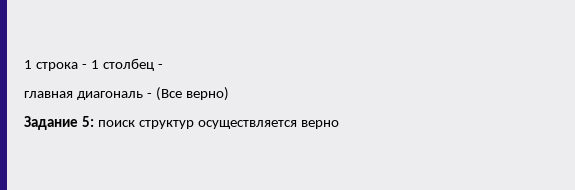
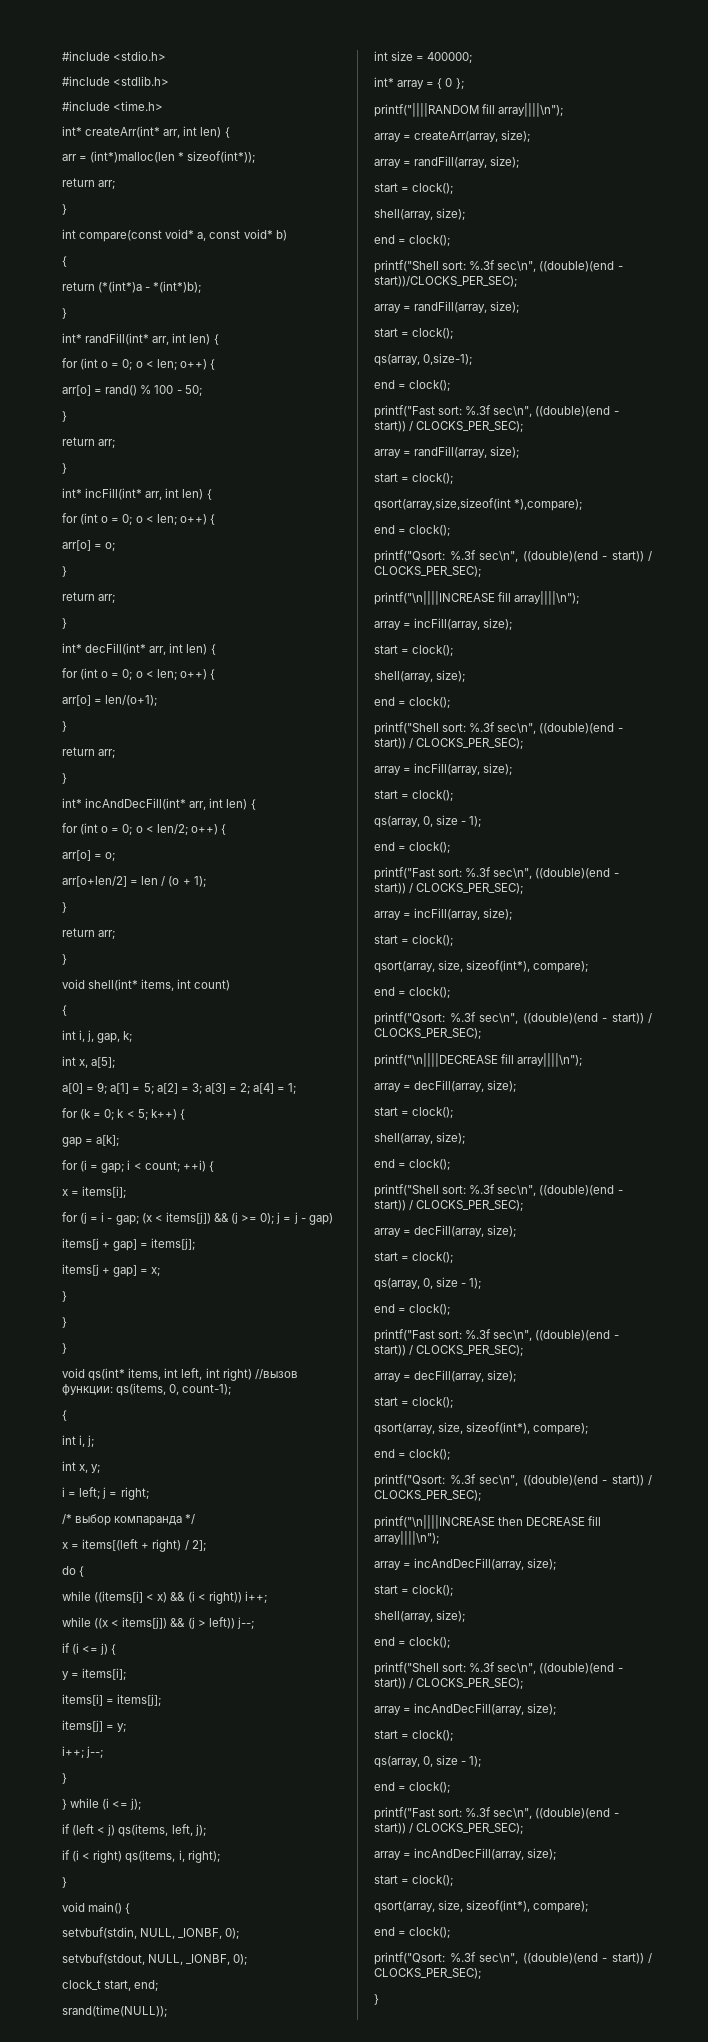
- 1 строка - 1 столбец -
- главная диагональ - (Все верно)
- Задание 5: поиск структур осуществляется верно
+ #include <stdio.h>
+ #include <stdlib.h>
+ #include <time.h>
+ int* createArr(int* arr, int len) {
+ arr = (int*)malloc(len * sizeof(int*));
+ return arr;
+ }
+ int compare(const void* a, const void* b)
+ {
+ return (*(int*)a - *(int*)b);
+ }
+ int* randFill(int* arr, int len) {
+ for (int o = 0; o < len; o++) {
+ arr[o] = rand() % 100 - 50;
+ }
+ return arr;
+ }
+ int* incFill(int* arr, int len) {
+ for (int o = 0; o < len; o++) {
+ arr[o] = o;
+ }
+ return arr;
+ }
+ int* decFill(int* arr, int len) {
+ for (int o = 0; o < len; o++) {
+ arr[o] = len/(o+1);
+ }
+ return arr;
+ }
+ int* incAndDecFill(int* arr, int len) {
+ for (int o = 0; o < len/2; o++) {
+ arr[o] = o;
+ arr[o+len/2] = len / (o + 1);
+ }
+ return arr;
+ }
+ void shell(int* items, int count)
+ {
+ int i, j, gap, k;
+ int x, a[5];
+ a[0] = 9; a[1] = 5; a[2] = 3; a[3] = 2; a[4] = 1;
+ for (k = 0; k < 5; k++) {
+ gap = a[k];
+ for (i = gap; i < count; ++i) {
+ x = items[i];
+ for (j = i - gap; (x < items[j]) && (j >= 0); j = j - gap)
+ items[j + gap] = items[j];
+ items[j + gap] = x;
+ }
+ }
+ }
+ void qs(int* items, int left, int right) //вызов функции: qs(items, 0, count-1);
+ {
+ int i, j;
+ int x, y;
+ i = left; j = right;
+ /* выбор компаранда */
+ x = items[(left + right) / 2];
+ do {
+ while ((items[i] < x) && (i < right)) i++;
+ while ((x < items[j]) && (j > left)) j--;
+ if (i <= j) {
+ y = items[i];
+ items[i] = items[j];
+ items[j] = y;
+ i++; j--;
+ }
+ } while (i <= j);
+ if (left < j) qs(items, left, j);
+ if (i < right) qs(items, i, right);
+ }
+ void main() {
+ setvbuf(stdin, NULL, _IONBF, 0);
+ setvbuf(stdout, NULL, _IONBF, 0);
+ clock_t start, end;
+ srand(time(NULL));
+ int size = 400000;
+ int* array = { 0 };
+ printf("||||RANDOM fill array||||\n");
+ array = createArr(array, size);
+ array = randFill(array, size);
+ start = clock();
+ shell(array, size);
+ end = clock();
+ printf("Shell sort: %.3f sec\n", ((double)(end - start))/CLOCKS_PER_SEC);
+ array = randFill(array, size);
+ start = clock();
+ qs(array, 0,size-1);
+ end = clock();
+ printf("Fast sort: %.3f sec\n", ((double)(end - start)) / CLOCKS_PER_SEC);
+ array = randFill(array, size);
+ start = clock();
+ qsort(array,size,sizeof(int *),compare);
+ end = clock();
+ printf("Qsort: %.3f sec\n", ((double)(end - start)) / CLOCKS_PER_SEC);
+ printf("\n||||INCREASE fill array||||\n");
+ array = incFill(array, size);
+ start = clock();
+ shell(array, size);
+ end = clock();
+ printf("Shell sort: %.3f sec\n", ((double)(end - start)) / CLOCKS_PER_SEC);
+ array = incFill(array, size);
+ start = clock();
+ qs(array, 0, size - 1);
+ end = clock();
+ printf("Fast sort: %.3f sec\n", ((double)(end - start)) / CLOCKS_PER_SEC);
+ array = incFill(array, size);
+ start = clock();
+ qsort(array, size, sizeof(int*), compare);
+ end = clock();
+ printf("Qsort: %.3f sec\n", ((double)(end - start)) / CLOCKS_PER_SEC);
+ printf("\n||||DECREASE fill array||||\n");
+ array = decFill(array, size);
+ start = clock();
+ shell(array, size);
+ end = clock();
+ printf("Shell sort: %.3f sec\n", ((double)(end - start)) / CLOCKS_PER_SEC);
+ array = decFill(array, size);
+ start = clock();
+ qs(array, 0, size - 1);
+ end = clock();
+ printf("Fast sort: %.3f sec\n", ((double)(end - start)) / CLOCKS_PER_SEC);
+ array = decFill(array, size);
+ start = clock();
+ qsort(array, size, sizeof(int*), compare);
+ end = clock();
+ printf("Qsort: %.3f sec\n", ((double)(end - start)) / CLOCKS_PER_SEC);
+ printf("\n||||INCREASE then DECREASE fill array||||\n");
+ array = incAndDecFill(array, size);
+ start = clock();
+ shell(array, size);
+ end = clock();
+ printf("Shell sort: %.3f sec\n", ((double)(end - start)) / CLOCKS_PER_SEC);
+ array = incAndDecFill(array, size);
+ start = clock();
+ qs(array, 0, size - 1);
+ end = clock();
+ printf("Fast sort: %.3f sec\n", ((double)(end - start)) / CLOCKS_PER_SEC);
+ array = incAndDecFill(array, size);
+ start = clock();
+ qsort(array, size, sizeof(int*), compare);
+ end = clock();
+ printf("Qsort: %.3f sec\n", ((double)(end - start)) / CLOCKS_PER_SEC);
+ }

